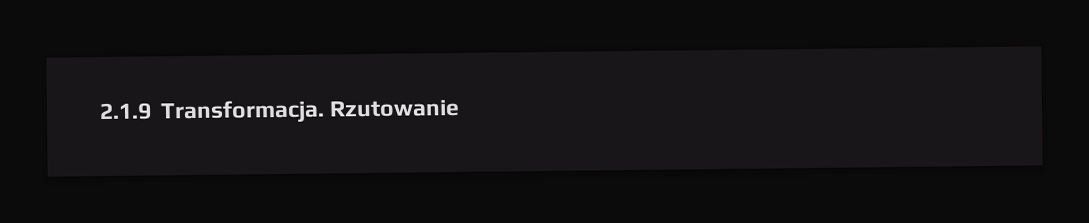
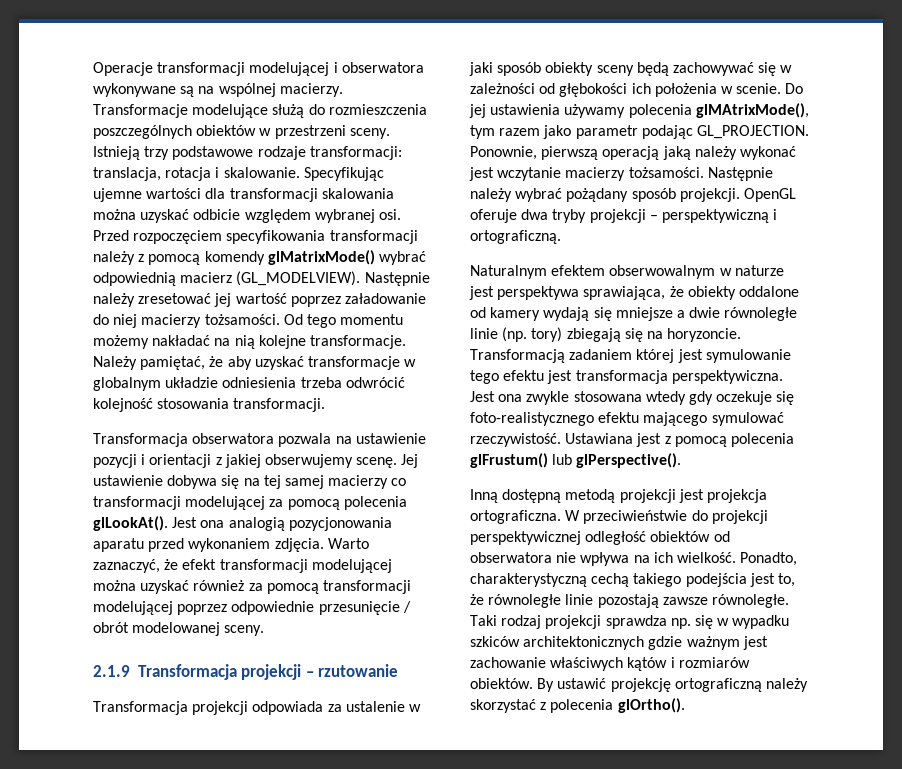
- 2.1.9 Transformacja. Rzutowanie
+ Operacje transformacji modelującej i obserwatora wykonywane są na wspólnej macierzy. Transformacje modelujące służą do rozmieszczenia poszczególnych obiektów w przestrzeni sceny. Istnieją trzy podstawowe rodzaje transformacji: translacja, rotacja i skalowanie. Specyfikując ujemne wartości dla transformacji skalowania można uzyskać odbicie względem wybranej osi. Przed rozpoczęciem specyfikowania transformacji należy z pomocą komendy glMatrixMode() wybrać odpowiednią macierz (GL_MODELVIEW). Następnie należy zresetować jej wartość poprzez załadowanie do niej macierzy tożsamości. Od tego momentu możemy nakładać na nią kolejne transformacje. Należy pamiętać, że aby uzyskać transformacje w globalnym układzie odniesienia trzeba odwrócić kolejność stosowania transformacji.
+ Transformacja obserwatora pozwala na ustawienie pozycji i orientacji z jakiej obserwujemy scenę. Jej ustawienie dobywa się na tej samej macierzy co transformacji modelującej za pomocą polecenia glLookAt(). Jest ona analogią pozycjonowania aparatu przed wykonaniem zdjęcia. Warto zaznaczyć, że efekt transformacji modelującej można uzyskać również za pomocą transformacji modelującej poprzez odpowiednie przesunięcie / obrót modelowanej sceny.
+ 2.1.9 Transformacja projekcji – rzutowanie
+ Transformacja projekcji odpowiada za ustalenie w jaki sposób obiekty sceny będą zachowywać się w zależności od głębokości ich położenia w scenie. Do jej ustawienia używamy polecenia glMAtrixMode(), tym razem jako parametr podając GL_PROJECTION. Ponownie, pierwszą operacją jaką należy wykonać jest wczytanie macierzy tożsamości. Następnie należy wybrać pożądany sposób projekcji. OpenGL oferuje dwa tryby projekcji – perspektywiczną i ortograficzną.
+ Naturalnym efektem obserwowalnym w naturze jest perspektywa sprawiająca, że obiekty oddalone od kamery wydają się mniejsze a dwie równoległe linie (np. tory) zbiegają się na horyzoncie. Transformacją zadaniem której jest symulowanie tego efektu jest transformacja perspektywiczna. Jest ona zwykle stosowana wtedy gdy oczekuje się foto-realistycznego efektu mającego symulować rzeczywistość. Ustawiana jest z pomocą polecenia glFrustum() lub glPerspective().
+ Inną dostępną metodą projekcji jest projekcja ortograficzna. W przeciwieństwie do projekcji perspektywicznej odległość obiektów od obserwatora nie wpływa na ich wielkość. Ponadto, charakterystyczną cechą takiego podejścia jest to, że równoległe linie pozostają zawsze równoległe. Taki rodzaj projekcji sprawdza np. się w wypadku szkiców architektonicznych gdzie ważnym jest zachowanie właściwych kątów i rozmiarów obiektów. By ustawić projekcję ortograficzną należy skorzystać z polecenia glOrtho().

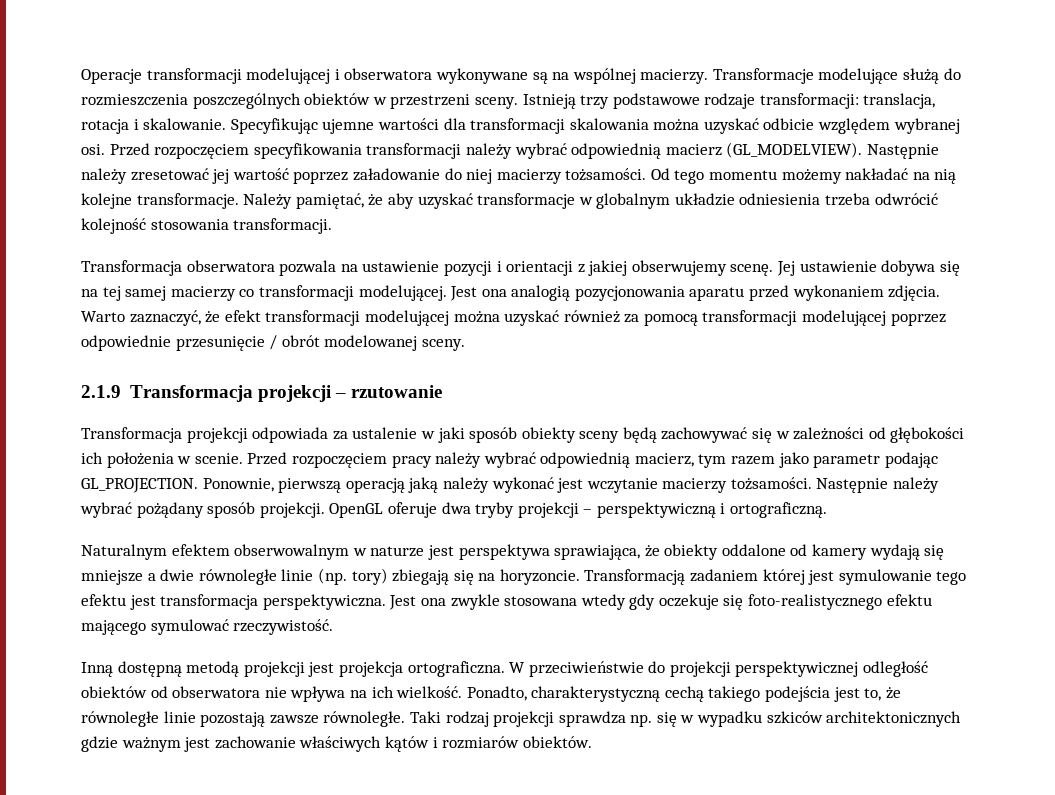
- Przed rozpoczęciem specyfikowania transformacji należy z pomocą komendy glMatrixMode() wybrać odpowiednią macierz (GL_MODELVIEW).
+ Przed rozpoczęciem specyfikowania transformacji należy wybrać odpowiednią macierz (GL_MODELVIEW).
- Jej ustawienie dobywa się na tej samej macierzy co transformacji modelującej za pomocą polecenia glLookAt().
+ Jej ustawienie dobywa się na tej samej macierzy co transformacji modelującej.
- Do jej ustawienia używamy polecenia glMAtrixMode(), tym razem jako parametr podając GL_PROJECTION.
+ Przed rozpoczęciem pracy należy wybrać odpowiednią macierz, tym razem jako parametr podając GL_PROJECTION.
- Ustawiana jest z pomocą polecenia glFrustum() lub glPerspective().
- By ustawić projekcję ortograficzną należy skorzystać z polecenia glOrtho().

